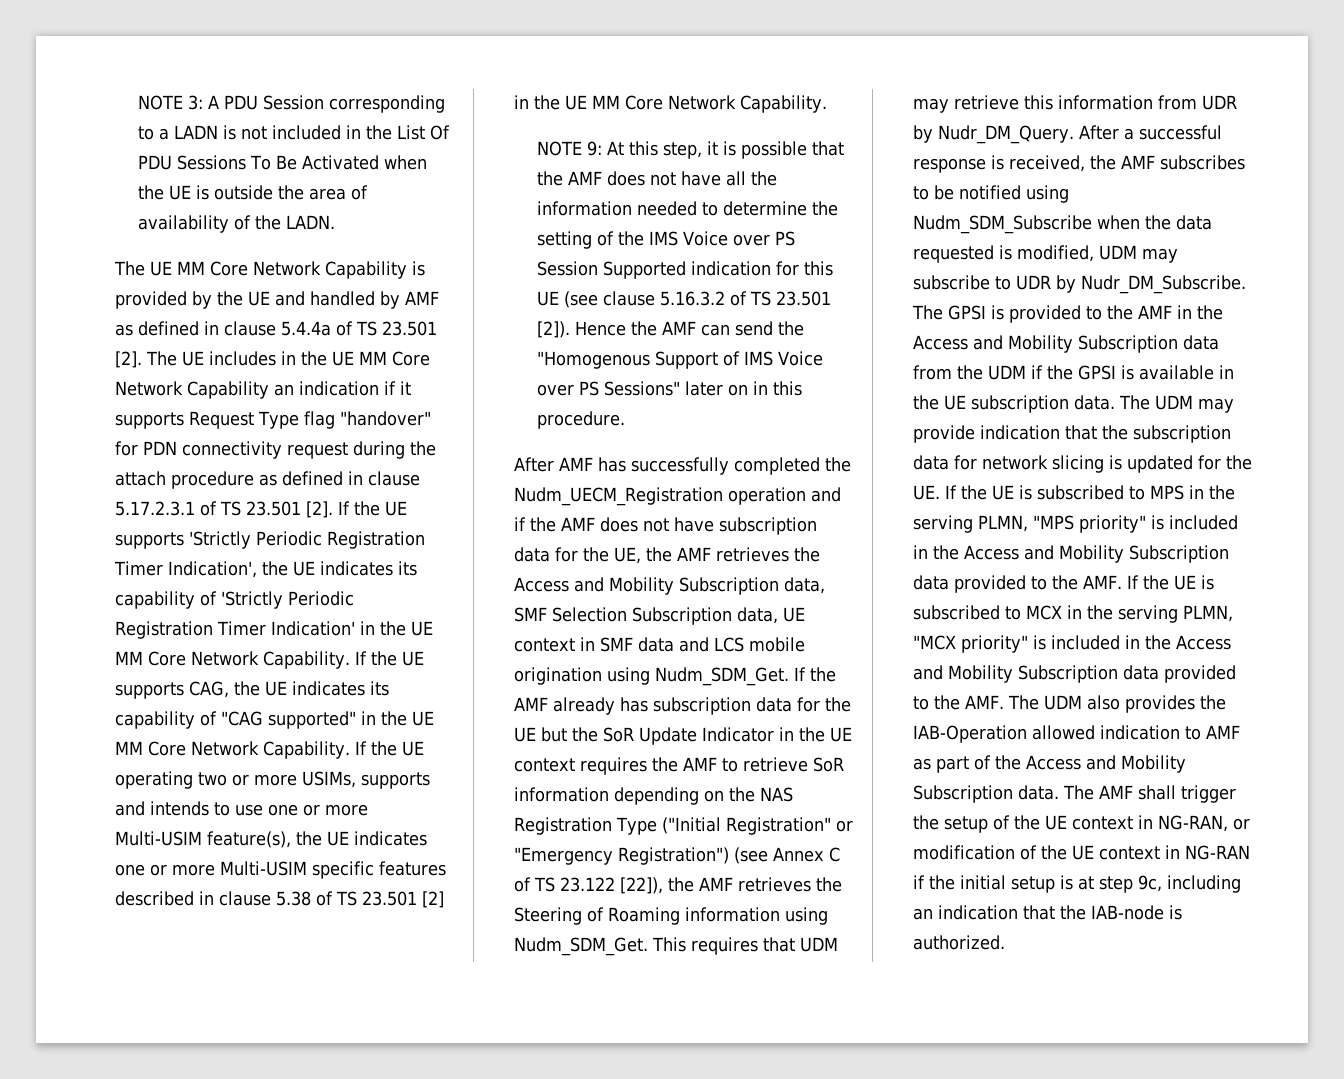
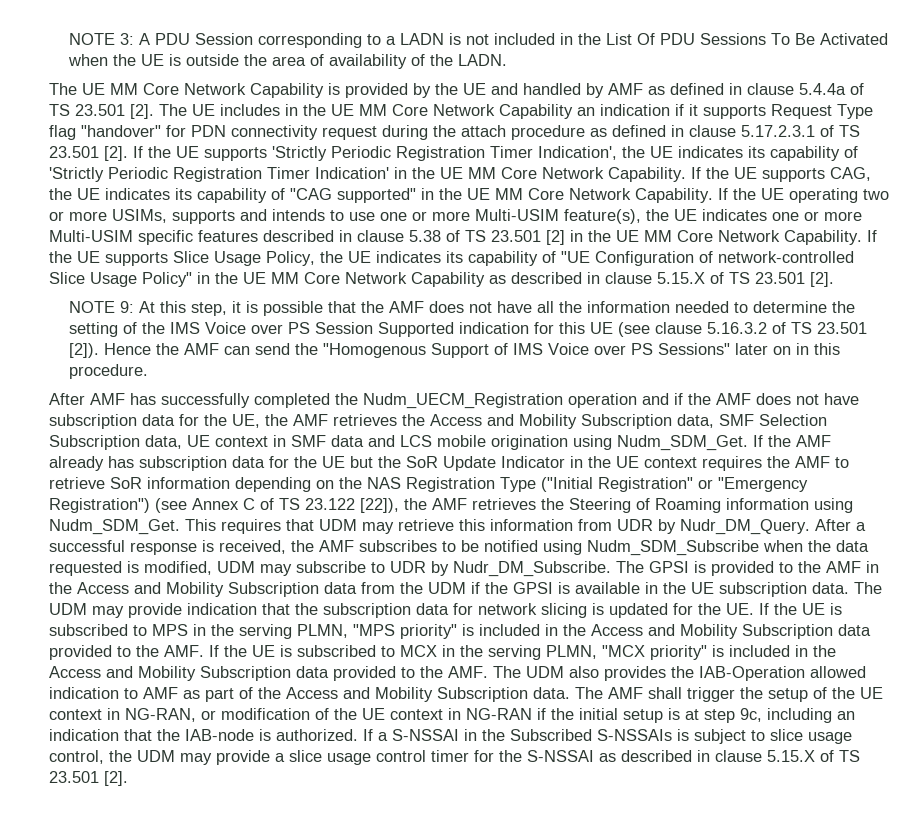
+ If the UE supports Slice Usage Policy, the UE indicates its capability of "UE Configuration of network-controlled Slice Usage Policy" in the UE MM Core Network Capability as described in clause 5.15.X of TS 23.501 [2].
+ If a S-NSSAI in the Subscribed S-NSSAIs is subject to slice usage control, the UDM may provide a slice usage control timer for the S-NSSAI as described in clause 5.15.X of TS 23.501 [2].

